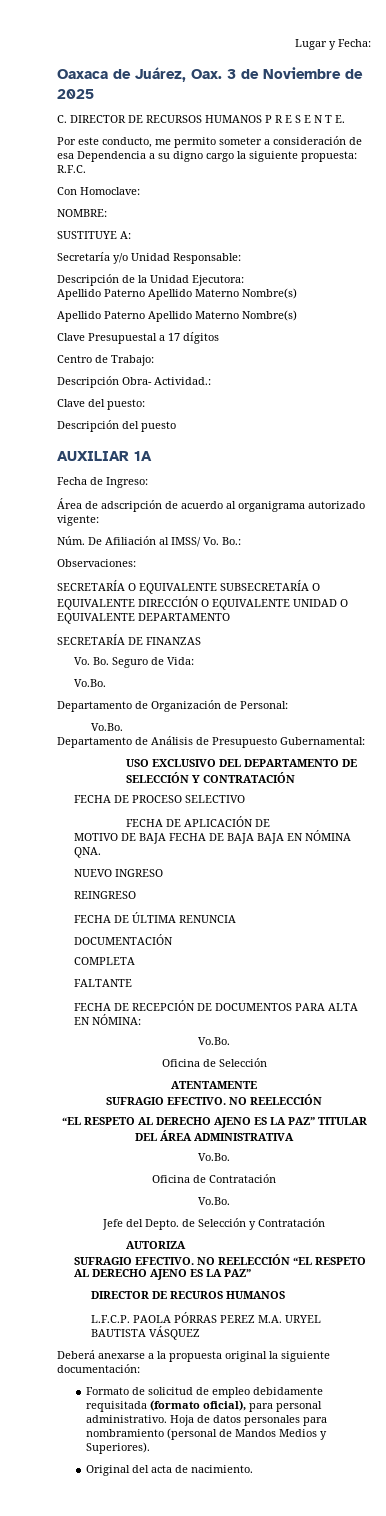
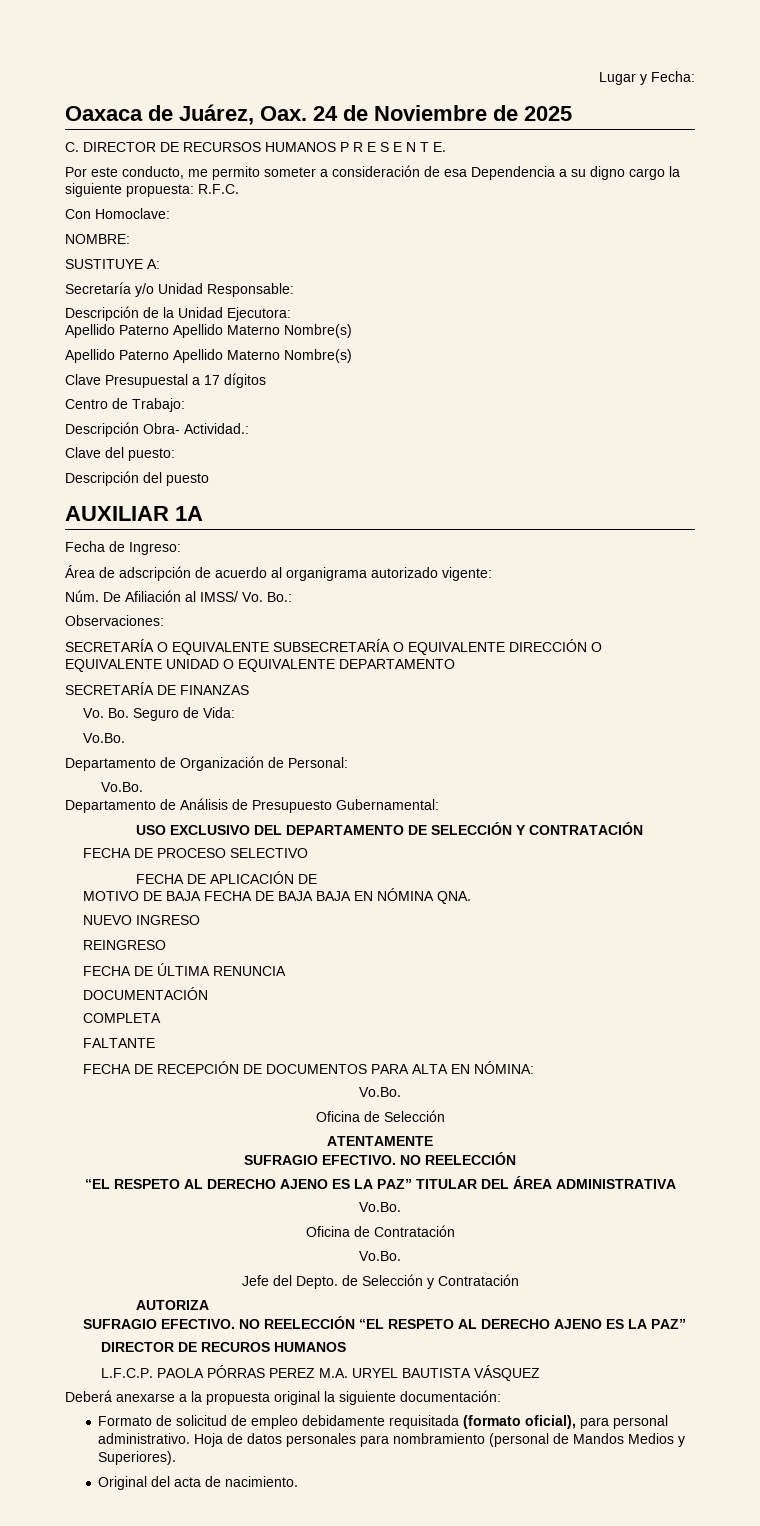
- Oaxaca de Juárez, Oax. 3 de Noviembre de 2025
+ Oaxaca de Juárez, Oax. 24 de Noviembre de 2025

